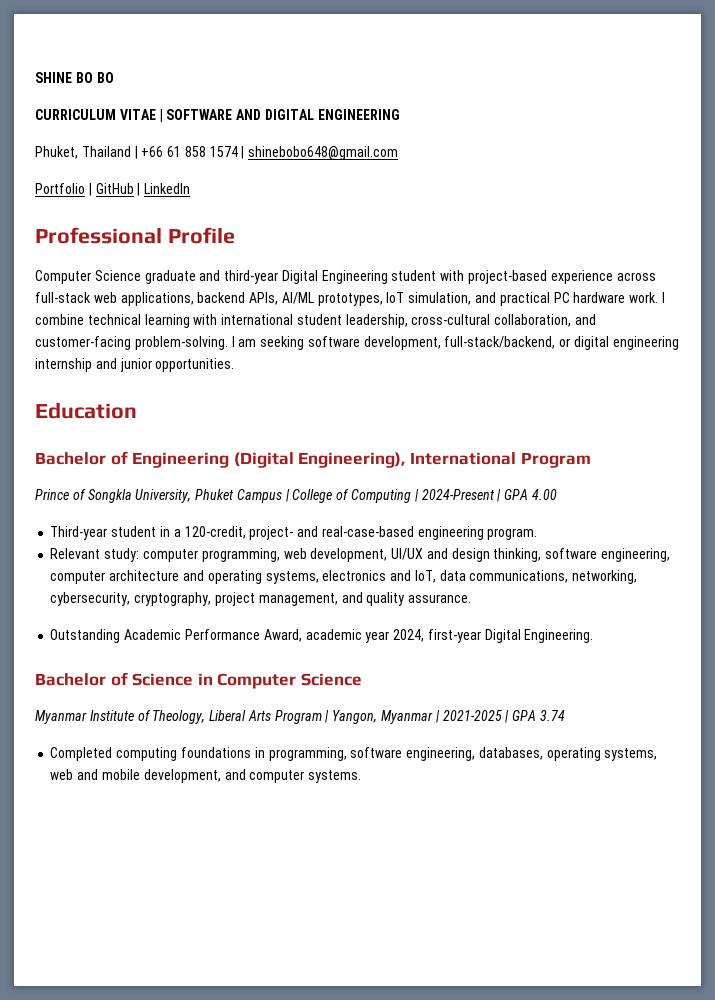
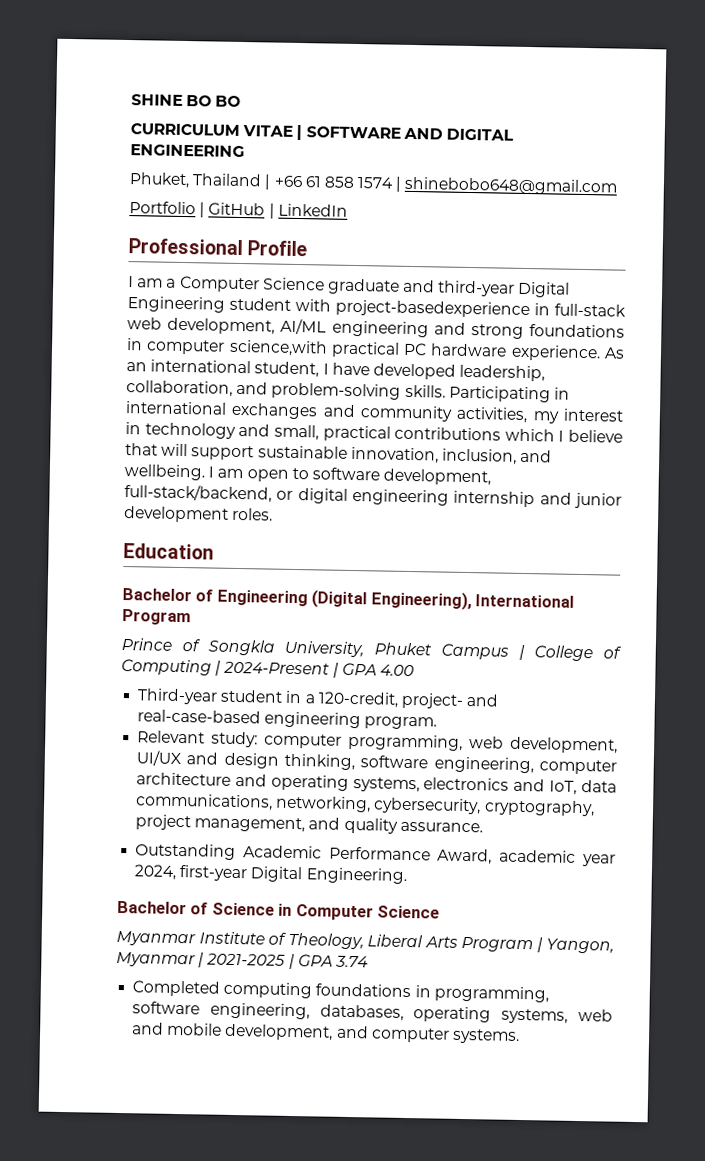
- Computer Science graduate and third-year Digital Engineering student with project-based experience across full-stack web applications, backend APIs, AI/ML prototypes, IoT simulation, and practical PC hardware work. I combine technical learning with international student leadership, cross-cultural collaboration, and customer-facing problem-solving. I am seeking software development, full-stack/backend, or digital engineering internship and junior opportunities.
+ I am a Computer Science graduate and third-year Digital Engineering student with project-basedexperience in full-stack web development, AI/ML engineering and strong foundations in computer science,with practical PC hardware experience. As an international student, I have developed leadership, collaboration, and problem-solving skills. Participating in international exchanges and community activities, my interest in technology and small, practical contributions which I believe that will support sustainable innovation, inclusion, and wellbeing. I am open to software development, full-stack/backend, or digital engineering internship and junior development roles.

